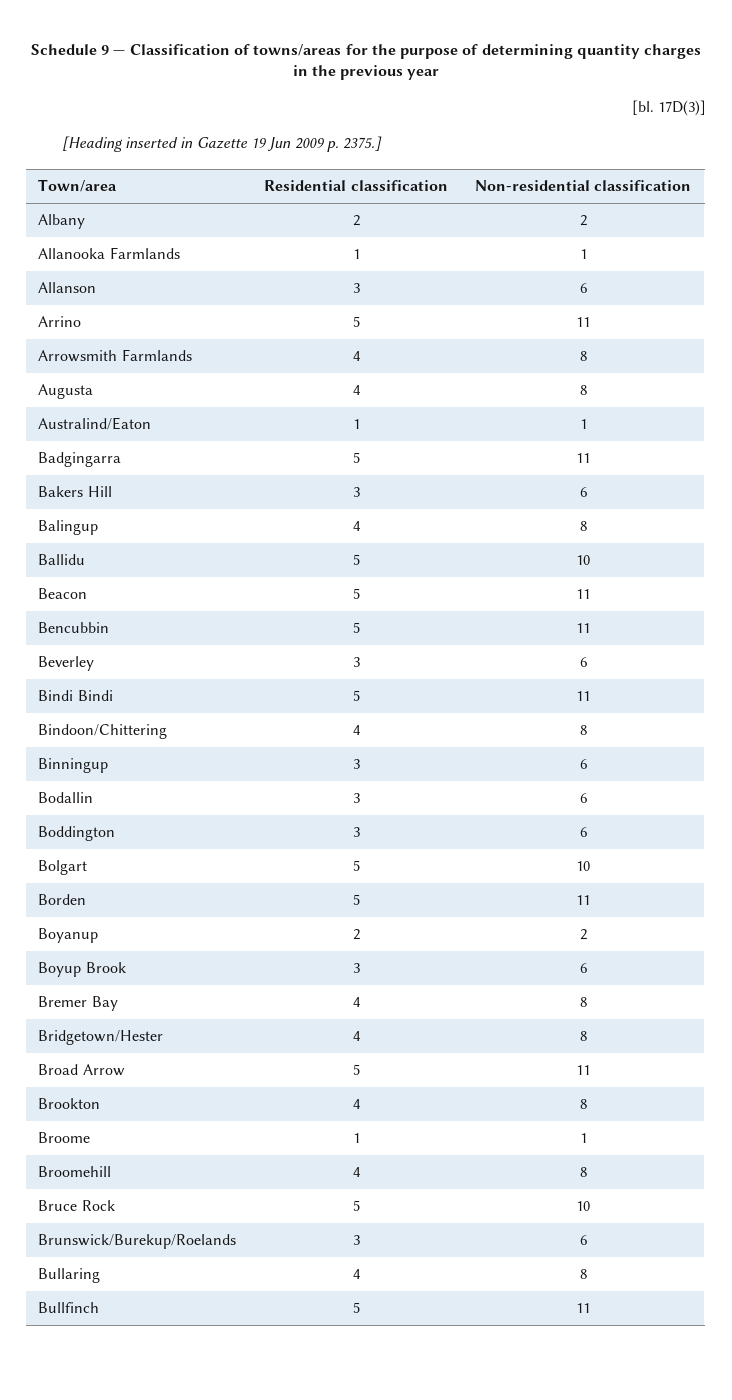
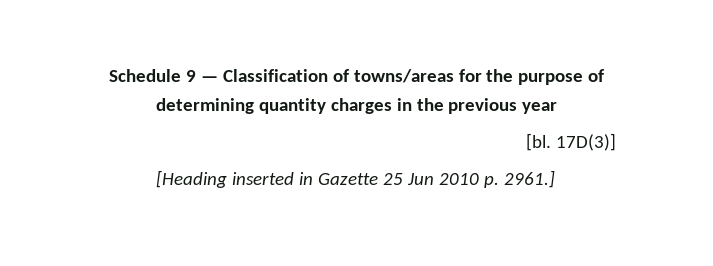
- [Heading inserted in Gazette 19 Jun 2009 p. 2375.]
- Town/area | Residential classification | Non-residential classification
- Albany | 2 | 2
- Allanooka Farmlands | 1 | 1
- Allanson | 3 | 6
- Arrino | 5 | 11
- Arrowsmith Farmlands | 4 | 8
- Augusta | 4 | 8
- Australind/Eaton | 1 | 1
- Badgingarra | 5 | 11
- Bakers Hill | 3 | 6
- Balingup | 4 | 8
- Ballidu | 5 | 10
- Beacon | 5 | 11
- Bencubbin | 5 | 11
- Beverley | 3 | 6
- Bindi Bindi | 5 | 11
- Bindoon/Chittering | 4 | 8
- Binningup | 3 | 6
- Bodallin | 3 | 6
- Boddington | 3 | 6
- Bolgart | 5 | 10
- Borden | 5 | 11
- Boyanup | 2 | 2
- Boyup Brook | 3 | 6
- Bremer Bay | 4 | 8
- Bridgetown/Hester | 4 | 8
- Broad Arrow | 5 | 11
- Brookton | 4 | 8
- Broome | 1 | 1
- Broomehill | 4 | 8
- Bruce Rock | 5 | 10
- Brunswick/Burekup/Roelands | 3 | 6
- Bullaring | 4 | 8
- Bullfinch | 5 | 11
+ [Heading inserted in Gazette 25 Jun 2010 p. 2961.]

